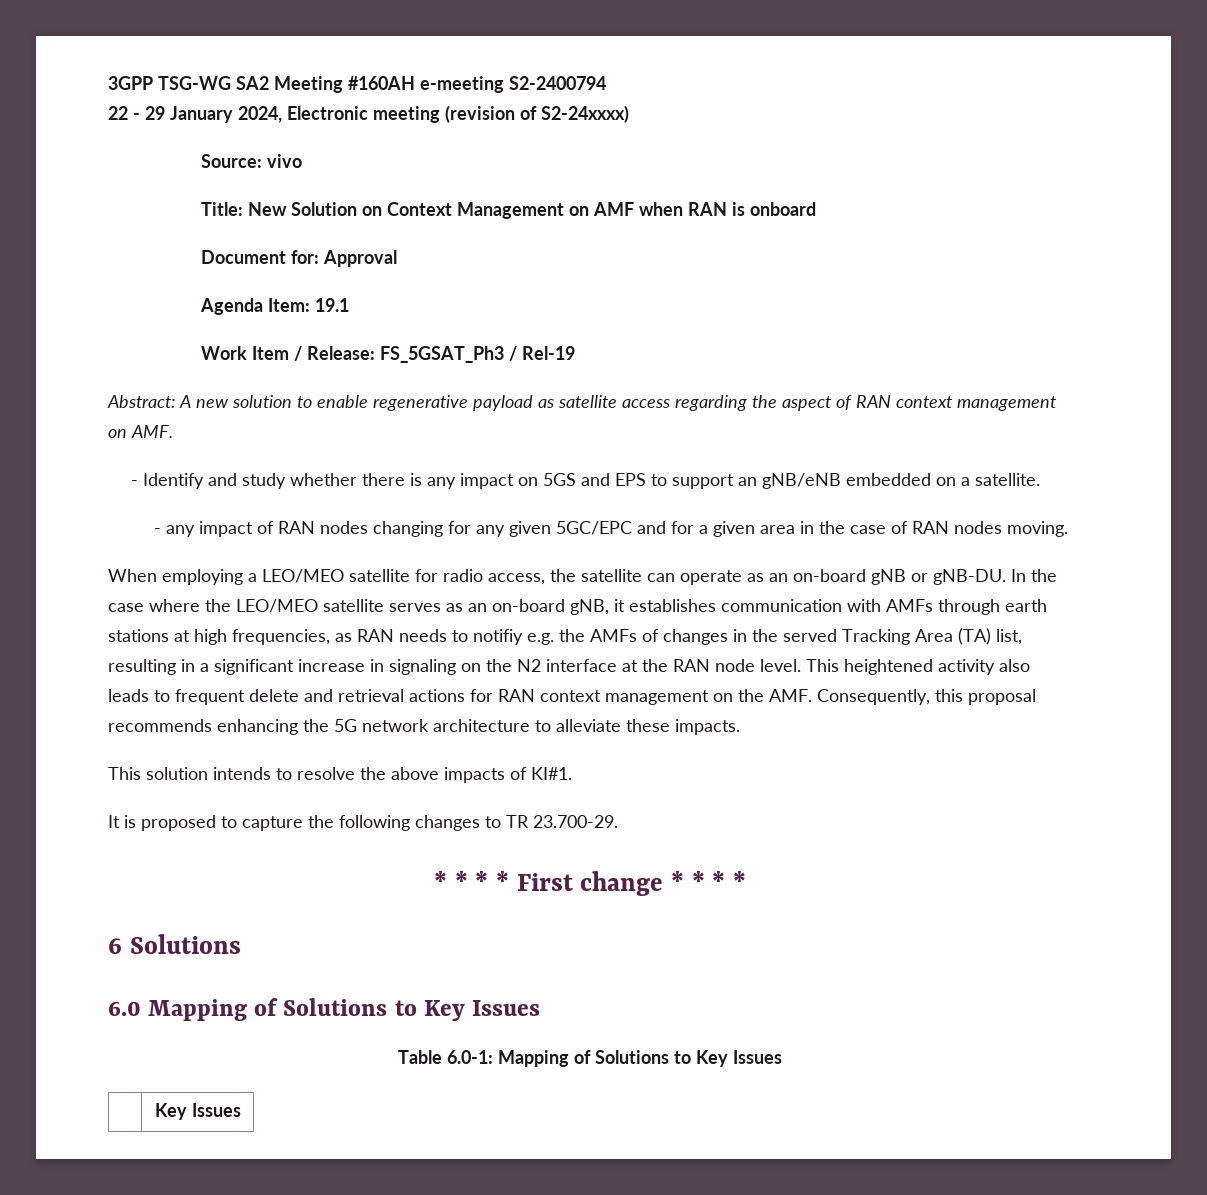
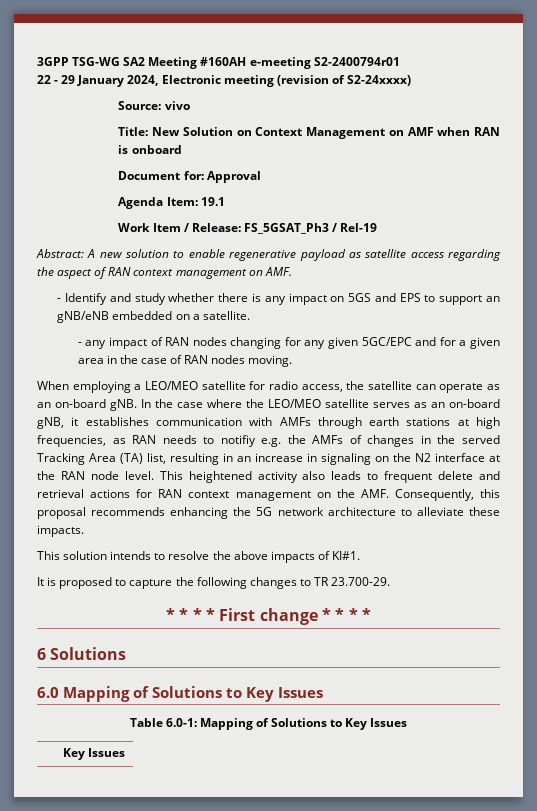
- 3GPP TSG-WG SA2 Meeting #160AH e-meeting S2-2400794
+ 3GPP TSG-WG SA2 Meeting #160AH e-meeting S2-2400794r01
- When employing a LEO/MEO satellite for radio access, the satellite can operate as an on-board gNB or gNB-DU.
+ When employing a LEO/MEO satellite for radio access, the satellite can operate as an on-board gNB.
- In the case where the LEO/MEO satellite serves as an on-board gNB, it establishes communication with AMFs through earth stations at high frequencies, as RAN needs to notifiy e.g. the AMFs of changes in the served Tracking Area (TA) list, resulting in a significant increase in signaling on the N2 interface at the RAN node level.
+ In the case where the LEO/MEO satellite serves as an on-board gNB, it establishes communication with AMFs through earth stations at high frequencies, as RAN needs to notifiy e.g. the AMFs of changes in the served Tracking Area (TA) list, resulting in an increase in signaling on the N2 interface at the RAN node level.

